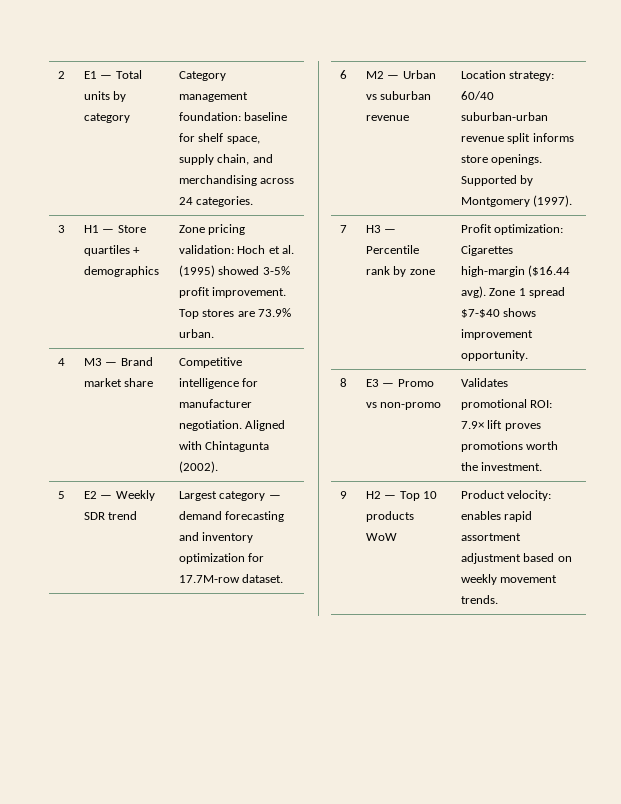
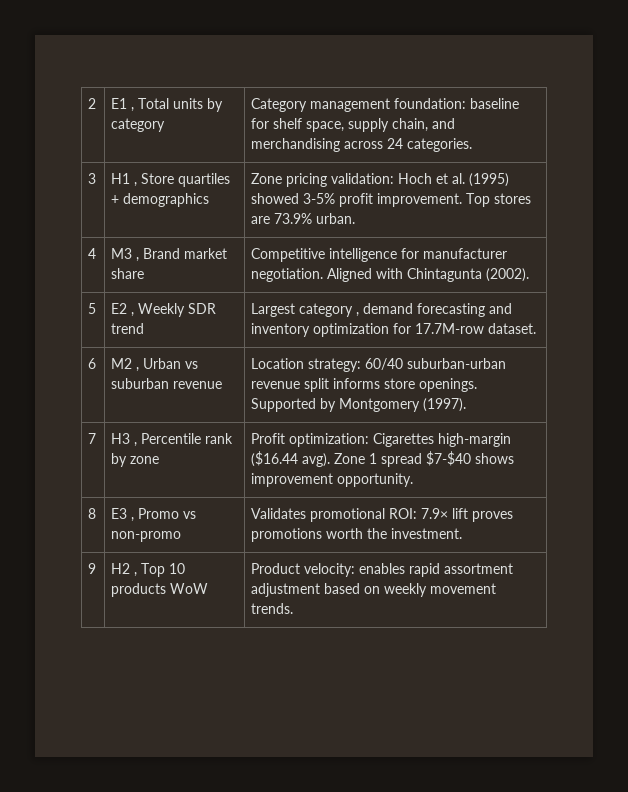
- 2 | E1 — Total units by category | Category management foundation: baseline for shelf space, supply chain, and merchandising across 24 categories.
+ 2 | E1 , Total units by category | Category management foundation: baseline for shelf space, supply chain, and merchandising across 24 categories.
- 3 | H1 — Store quartiles + demographics | Zone pricing validation: Hoch et al. (1995) showed 3-5% profit improvement. Top stores are 73.9% urban.
+ 3 | H1 , Store quartiles + demographics | Zone pricing validation: Hoch et al. (1995) showed 3-5% profit improvement. Top stores are 73.9% urban.
- 4 | M3 — Brand market share | Competitive intelligence for manufacturer negotiation. Aligned with Chintagunta (2002).
+ 4 | M3 , Brand market share | Competitive intelligence for manufacturer negotiation. Aligned with Chintagunta (2002).
- 5 | E2 — Weekly SDR trend | Largest category — demand forecasting and inventory optimization for 17.7M-row dataset.
+ 5 | E2 , Weekly SDR trend | Largest category , demand forecasting and inventory optimization for 17.7M-row dataset.
- 6 | M2 — Urban vs suburban revenue | Location strategy: 60/40 suburban-urban revenue split informs store openings. Supported by Montgomery (1997).
+ 6 | M2 , Urban vs suburban revenue | Location strategy: 60/40 suburban-urban revenue split informs store openings. Supported by Montgomery (1997).
- 7 | H3 — Percentile rank by zone | Profit optimization: Cigarettes high-margin ($16.44 avg). Zone 1 spread $7-$40 shows improvement opportunity.
+ 7 | H3 , Percentile rank by zone | Profit optimization: Cigarettes high-margin ($16.44 avg). Zone 1 spread $7-$40 shows improvement opportunity.
- 8 | E3 — Promo vs non-promo | Validates promotional ROI: 7.9× lift proves promotions worth the investment.
+ 8 | E3 , Promo vs non-promo | Validates promotional ROI: 7.9× lift proves promotions worth the investment.
- 9 | H2 — Top 10 products WoW | Product velocity: enables rapid assortment adjustment based on weekly movement trends.
+ 9 | H2 , Top 10 products WoW | Product velocity: enables rapid assortment adjustment based on weekly movement trends.

